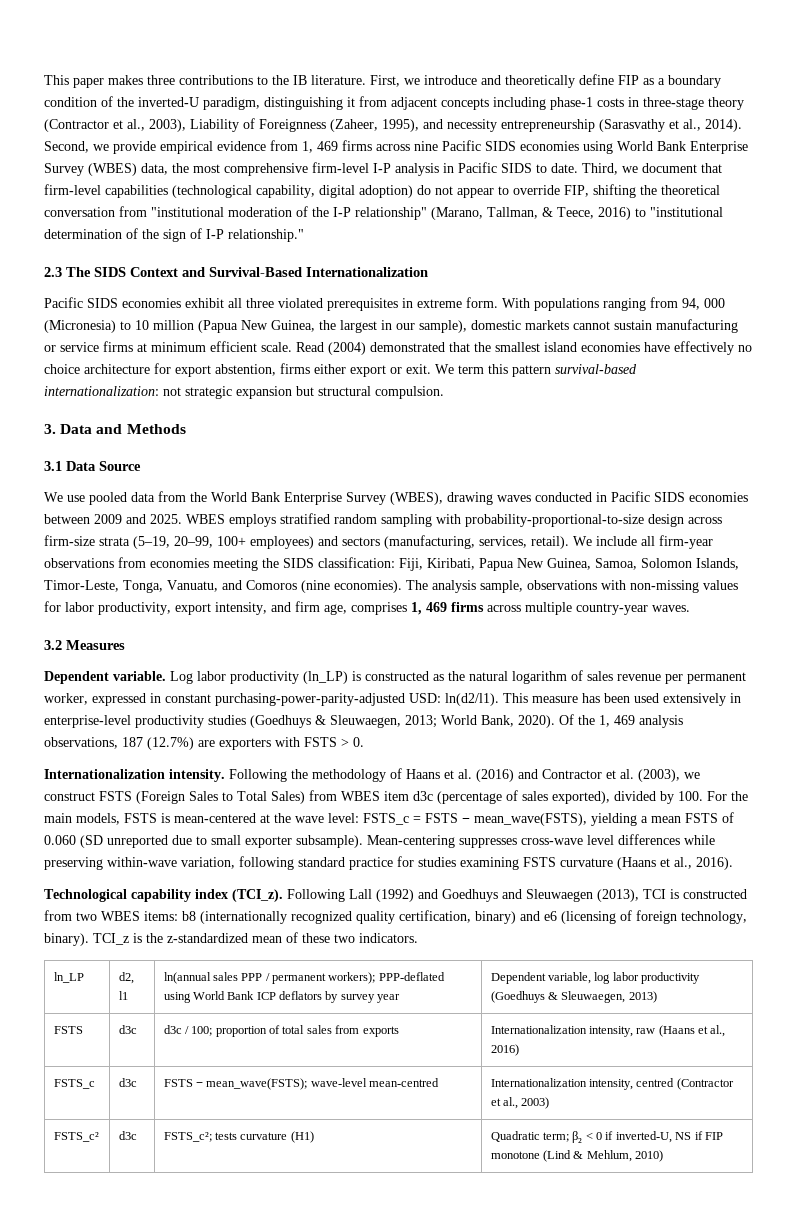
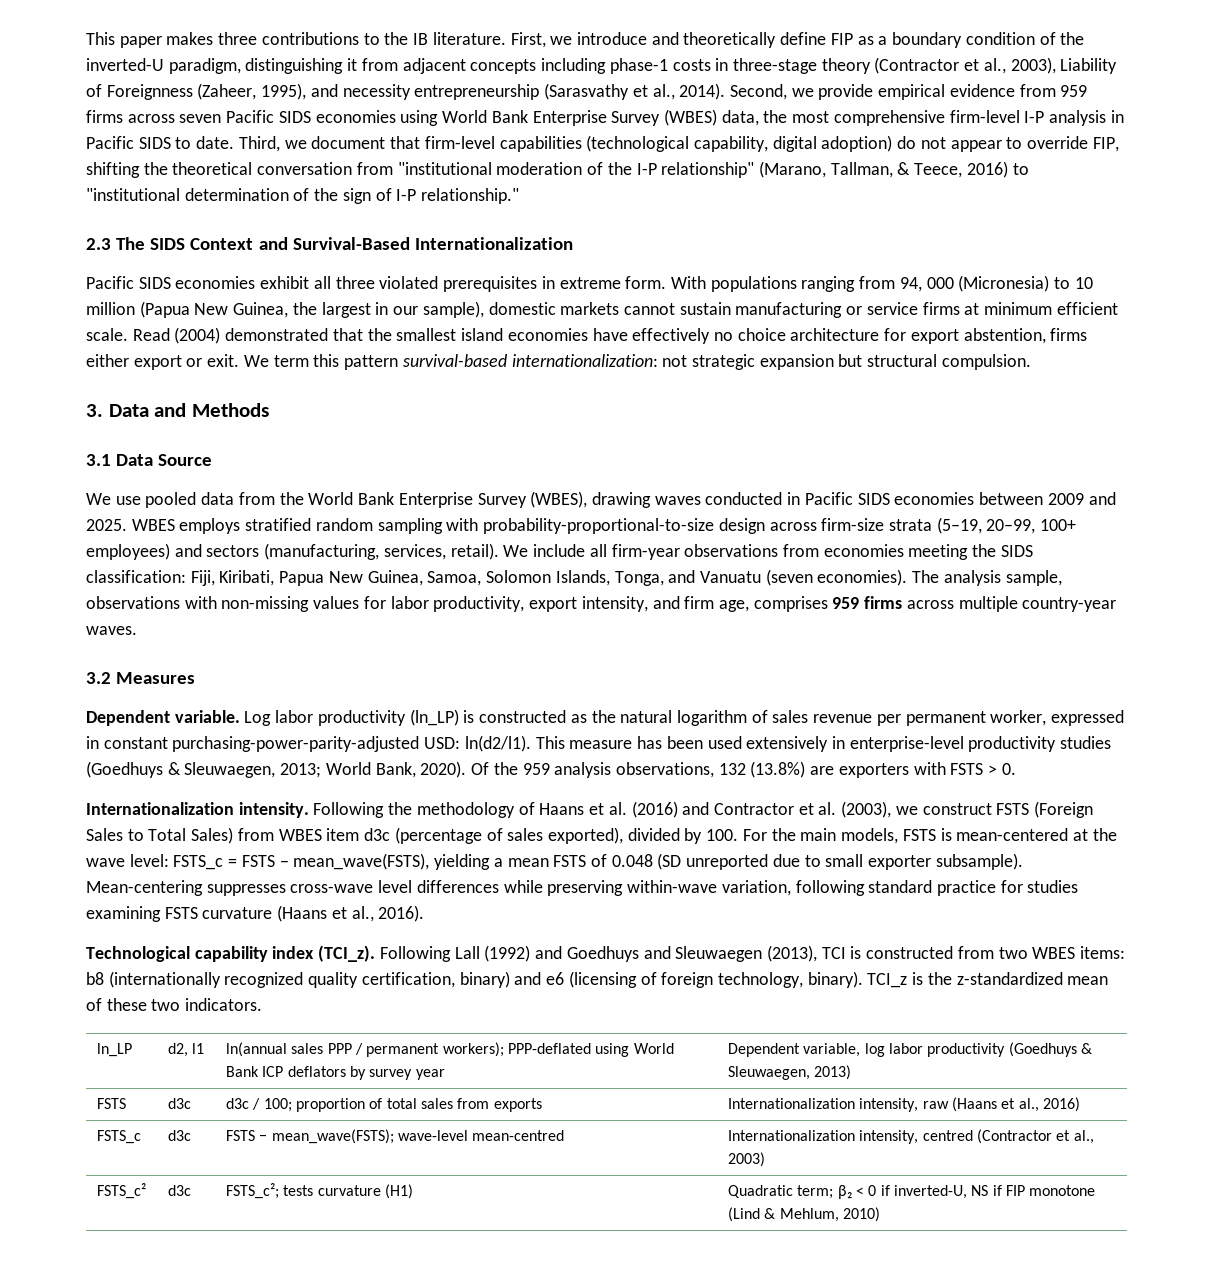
- Second, we provide empirical evidence from 1, 469 firms across nine Pacific SIDS economies using World Bank Enterprise Survey (WBES) data, the most comprehensive firm-level I-P analysis in Pacific SIDS to date.
+ Second, we provide empirical evidence from 959 firms across seven Pacific SIDS economies using World Bank Enterprise Survey (WBES) data, the most comprehensive firm-level I-P analysis in Pacific SIDS to date.
- We include all firm-year observations from economies meeting the SIDS classification: Fiji, Kiribati, Papua New Guinea, Samoa, Solomon Islands, Timor-Leste, Tonga, Vanuatu, and Comoros (nine economies).
+ We include all firm-year observations from economies meeting the SIDS classification: Fiji, Kiribati, Papua New Guinea, Samoa, Solomon Islands, Tonga, and Vanuatu (seven economies).
- The analysis sample, observations with non-missing values for labor productivity, export intensity, and firm age, comprises 1, 469 firms across multiple country-year waves.
+ The analysis sample, observations with non-missing values for labor productivity, export intensity, and firm age, comprises 959 firms across multiple country-year waves.
- Of the 1, 469 analysis observations, 187 (12.7%) are exporters with FSTS > 0.
+ Of the 959 analysis observations, 132 (13.8%) are exporters with FSTS > 0.
- Following the methodology of Haans et al. (2016) and Contractor et al. (2003), we construct FSTS (Foreign Sales to Total Sales) from WBES item d3c (percentage of sales exported), divided by 100. For the main models, FSTS is mean-centered at the wave level: FSTS_c = FSTS − mean_wave(FSTS), yielding a mean FSTS of 0.060 (SD unreported due to small exporter subsample).
+ Following the methodology of Haans et al. (2016) and Contractor et al. (2003), we construct FSTS (Foreign Sales to Total Sales) from WBES item d3c (percentage of sales exported), divided by 100. For the main models, FSTS is mean-centered at the wave level: FSTS_c = FSTS − mean_wave(FSTS), yielding a mean FSTS of 0.048 (SD unreported due to small exporter subsample).

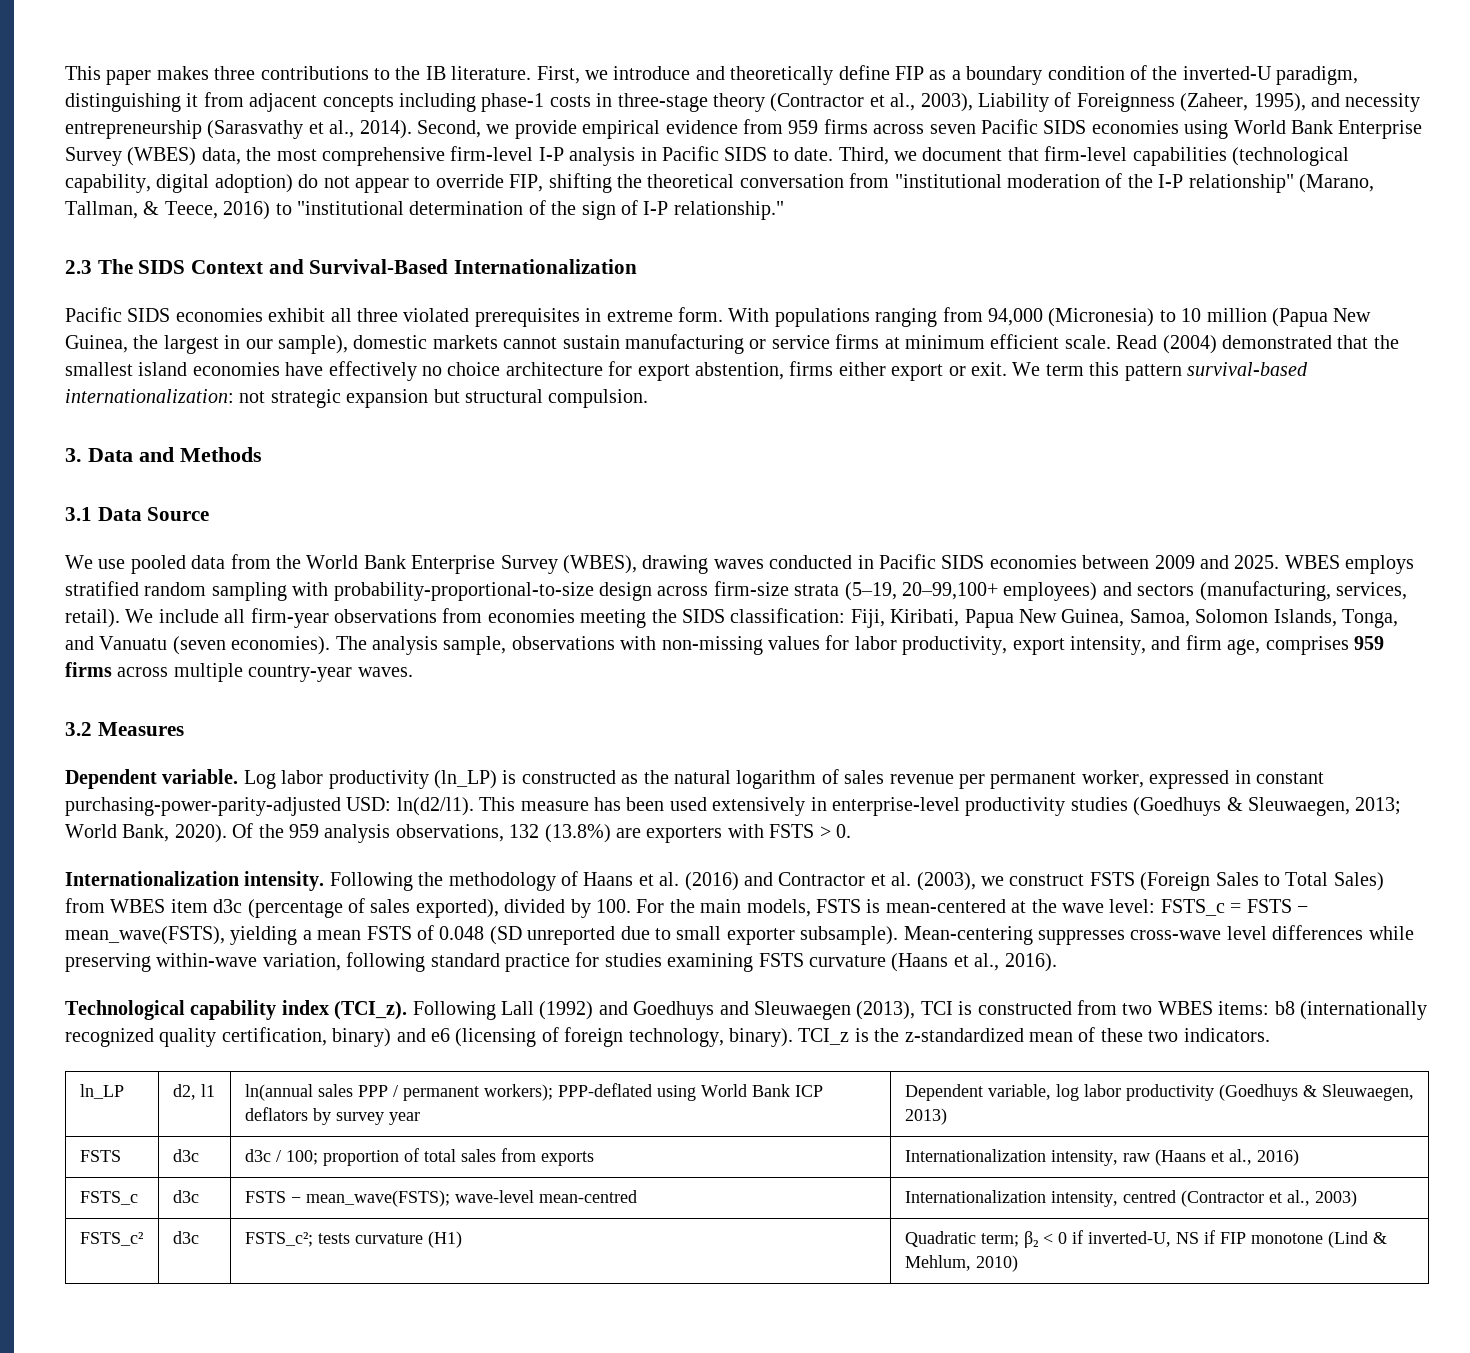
- With populations ranging from 94, 000 (Micronesia) to 10 million (Papua New Guinea, the largest in our sample), domestic markets cannot sustain manufacturing or service firms at minimum efficient scale.
+ With populations ranging from 94,000 (Micronesia) to 10 million (Papua New Guinea, the largest in our sample), domestic markets cannot sustain manufacturing or service firms at minimum efficient scale.
- WBES employs stratified random sampling with probability-proportional-to-size design across firm-size strata (5–19, 20–99, 100+ employees) and sectors (manufacturing, services, retail).
+ WBES employs stratified random sampling with probability-proportional-to-size design across firm-size strata (5–19, 20–99,100+ employees) and sectors (manufacturing, services, retail).

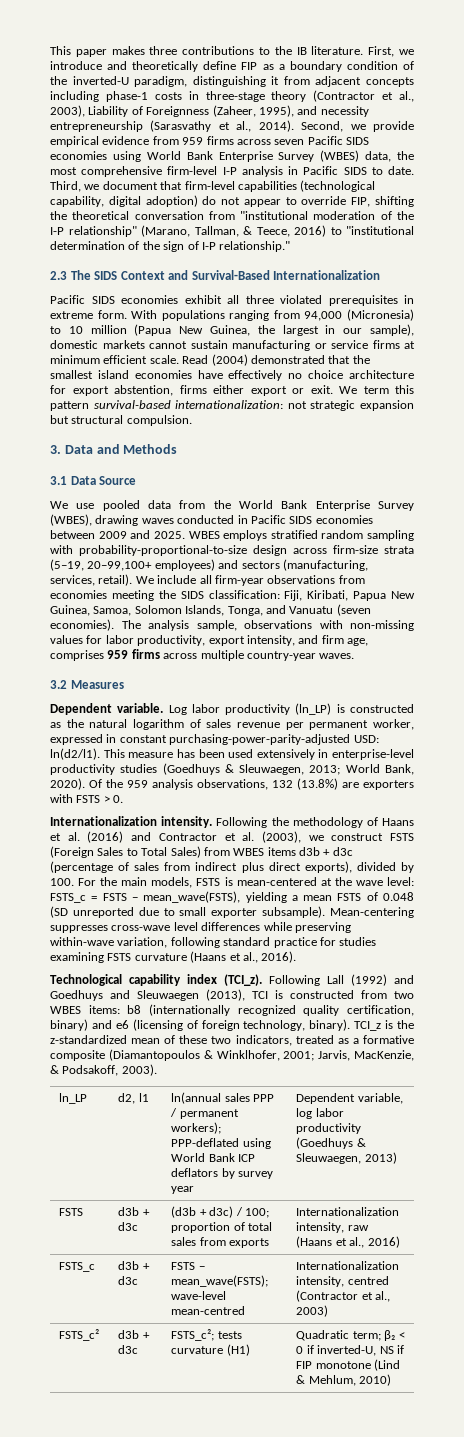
- Following the methodology of Haans et al. (2016) and Contractor et al. (2003), we construct FSTS (Foreign Sales to Total Sales) from WBES item d3c (percentage of sales exported), divided by 100. For the main models, FSTS is mean-centered at the wave level: FSTS_c = FSTS − mean_wave(FSTS), yielding a mean FSTS of 0.048 (SD unreported due to small exporter subsample).
+ Following the methodology of Haans et al. (2016) and Contractor et al. (2003), we construct FSTS (Foreign Sales to Total Sales) from WBES items d3b + d3c (percentage of sales from indirect plus direct exports), divided by 100. For the main models, FSTS is mean-centered at the wave level: FSTS_c = FSTS − mean_wave(FSTS), yielding a mean FSTS of 0.048 (SD unreported due to small exporter subsample).
- TCI_z is the z-standardized mean of these two indicators.
+ TCI_z is the z-standardized mean of these two indicators, treated as a formative composite (Diamantopoulos & Winklhofer, 2001; Jarvis, MacKenzie, & Podsakoff, 2003).
- FSTS | d3c | d3c / 100; proportion of total sales from exports | Internationalization intensity, raw (Haans et al., 2016)
+ FSTS | d3b + d3c | (d3b + d3c) / 100; proportion of total sales from exports | Internationalization intensity, raw (Haans et al., 2016)
- FSTS_c | d3c | FSTS − mean_wave(FSTS); wave-level mean-centred | Internationalization intensity, centred (Contractor et al., 2003)
+ FSTS_c | d3b + d3c | FSTS − mean_wave(FSTS); wave-level mean-centred | Internationalization intensity, centred (Contractor et al., 2003)
- FSTS_c² | d3c | FSTS_c²; tests curvature (H1) | Quadratic term; β₂ < 0 if inverted-U, NS if FIP monotone (Lind & Mehlum, 2010)
+ FSTS_c² | d3b + d3c | FSTS_c²; tests curvature (H1) | Quadratic term; β₂ < 0 if inverted-U, NS if FIP monotone (Lind & Mehlum, 2010)

